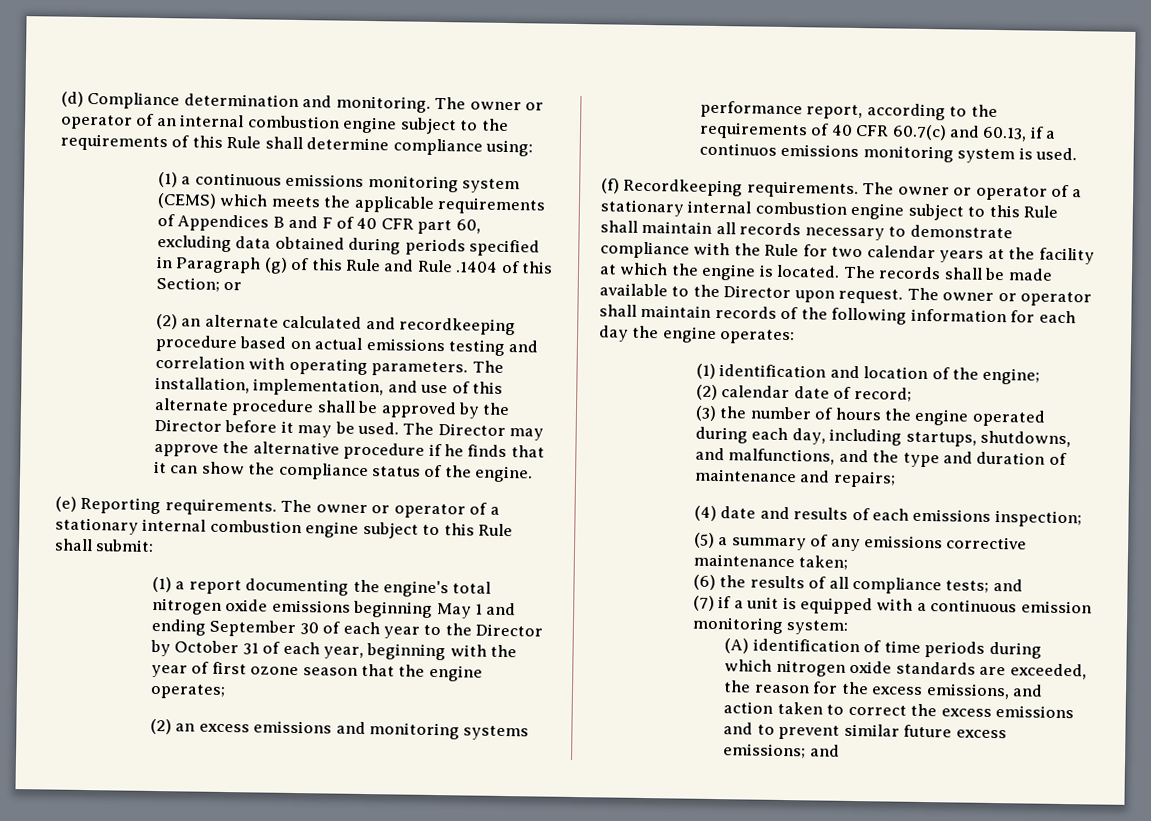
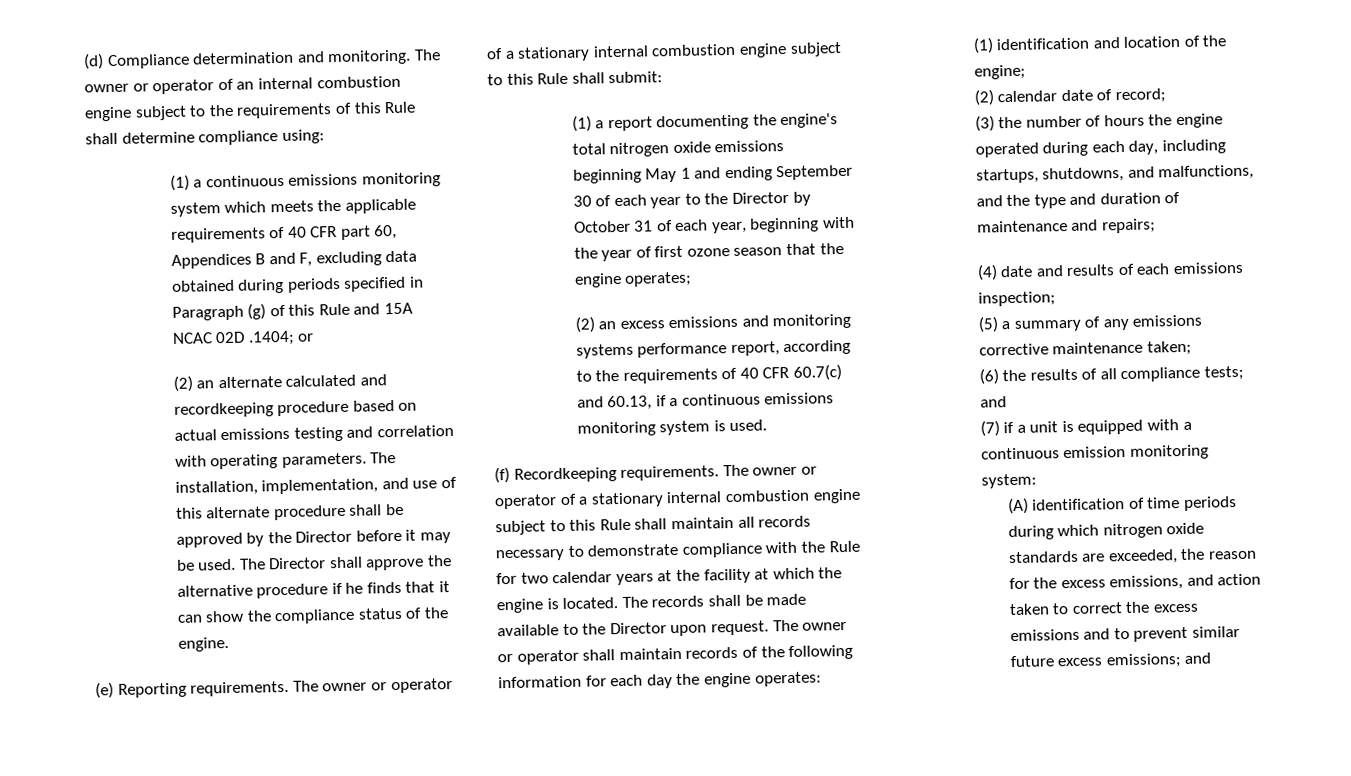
- (1) a continuous emissions monitoring system (CEMS) which meets the applicable requirements of Appendices B and F of 40 CFR part 60, excluding data obtained during periods specified in Paragraph (g) of this Rule and Rule .1404 of this Section; or
+ (1) a continuous emissions monitoring system which meets the applicable requirements of 40 CFR part 60, Appendices B and F, excluding data obtained during periods specified in Paragraph (g) of this Rule and 15A NCAC 02D .1404; or
- The Director may approve the alternative procedure if he finds that it can show the compliance status of the engine.
+ The Director shall approve the alternative procedure if he finds that it can show the compliance status of the engine.
- (2) an excess emissions and monitoring systems performance report, according to the requirements of 40 CFR 60.7(c) and 60.13, if a continuos emissions monitoring system is used.
+ (2) an excess emissions and monitoring systems performance report, according to the requirements of 40 CFR 60.7(c) and 60.13, if a continuous emissions monitoring system is used.

